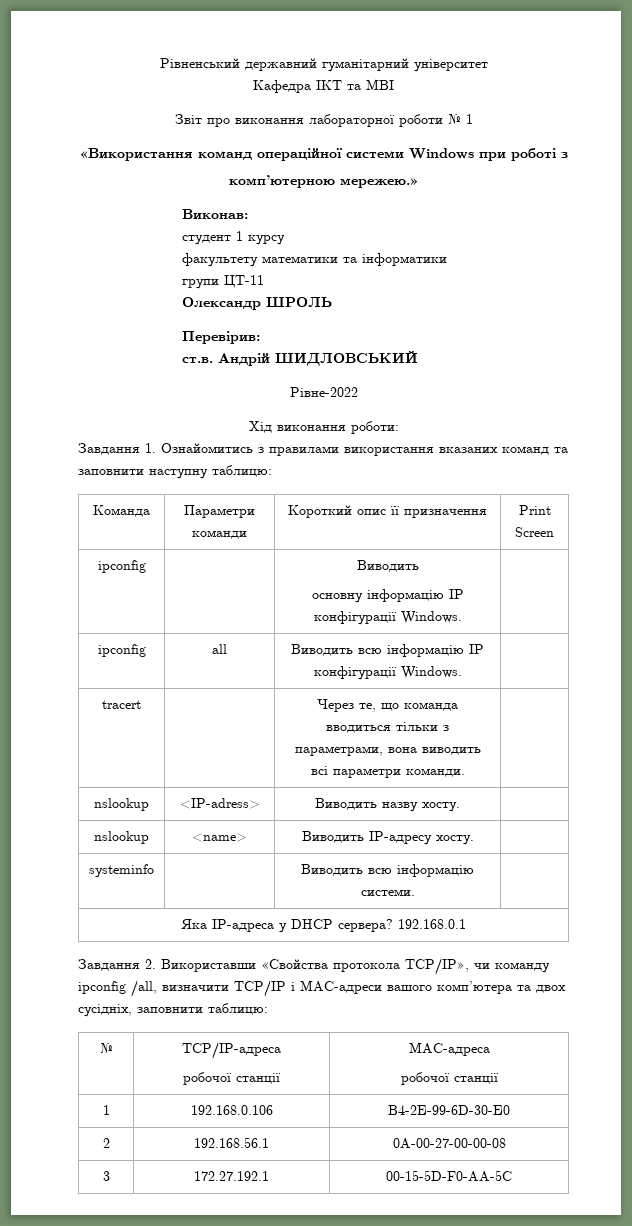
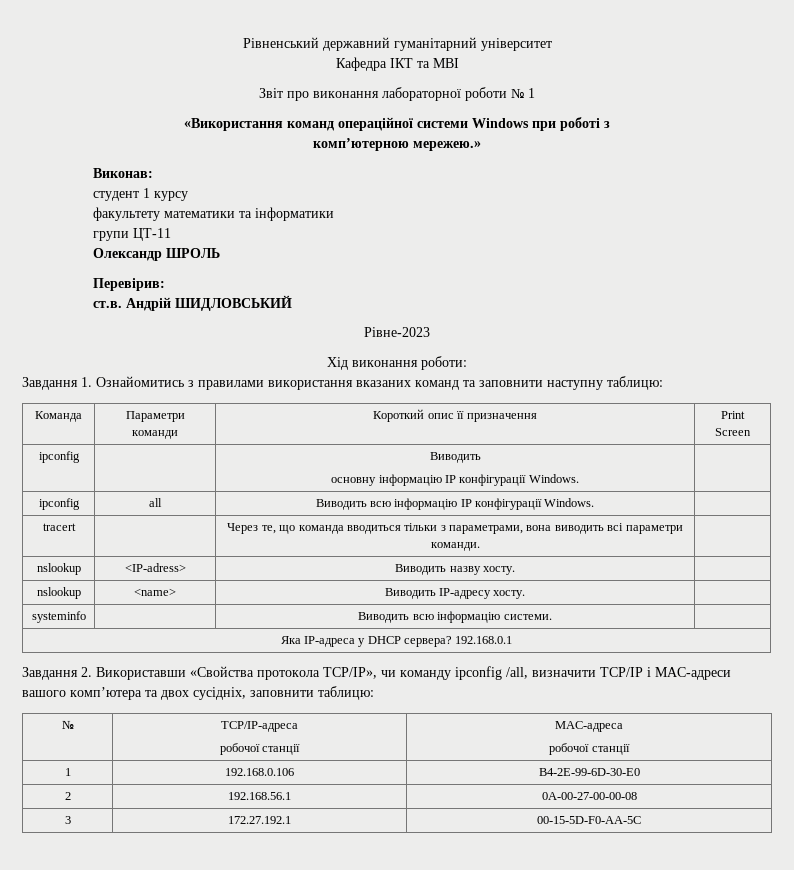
- Рівне-2022
+ Рівне-2023

